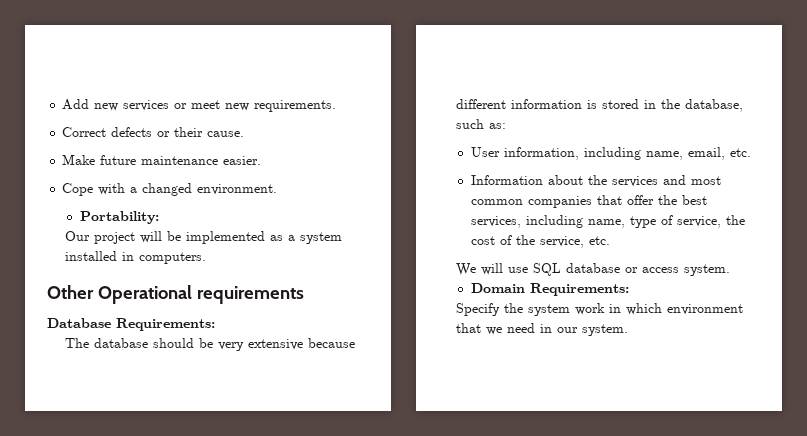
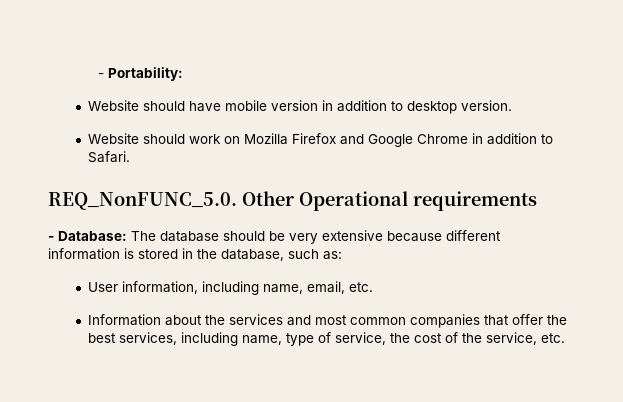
- Add new services or meet new requirements.
- Correct defects or their cause.
- Make future maintenance easier.
- Cope with a changed environment.
- Portability:
- Our project will be implemented as a system installed in computers.
- Other Operational requirements
+ - Portability:
+ Website should have mobile version in addition to desktop version.
+ Website should work on Mozilla Firefox and Google Chrome in addition to Safari.
+ REQ_NonFUNC_5.0. Other Operational requirements
- Database Requirements:
- The database should be very extensive because different information is stored in the database, such as:
+ - Database: The database should be very extensive because different information is stored in the database, such as:
- We will use SQL database or access system.
- Domain Requirements:
- Specify the system work in which environment that we need in our system.

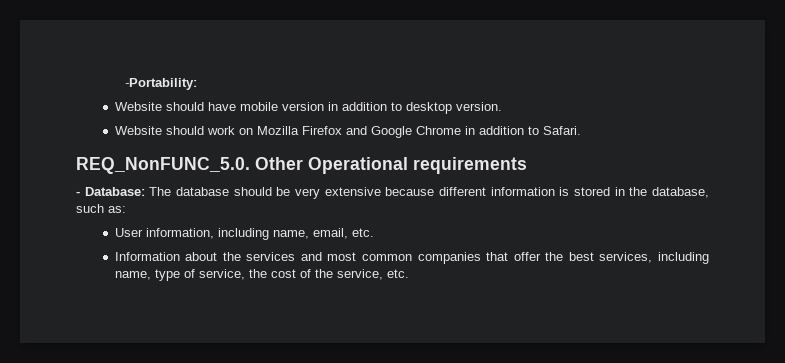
- - Portability:
+ -Portability:

